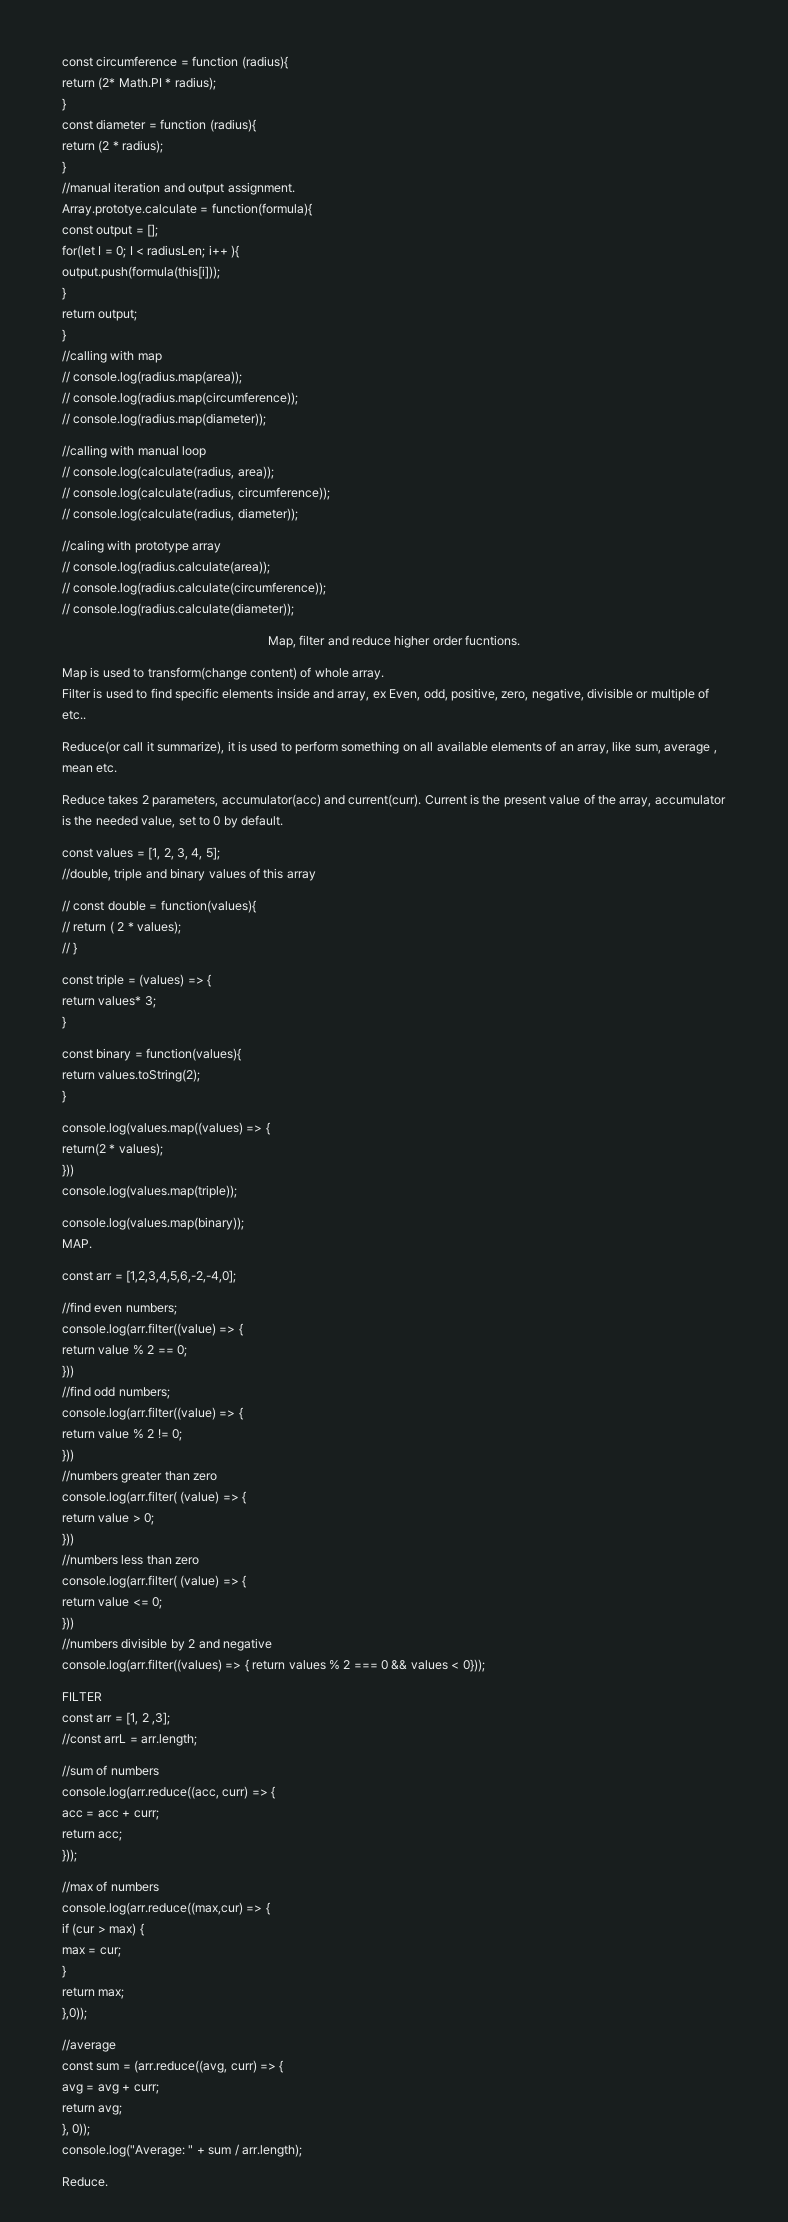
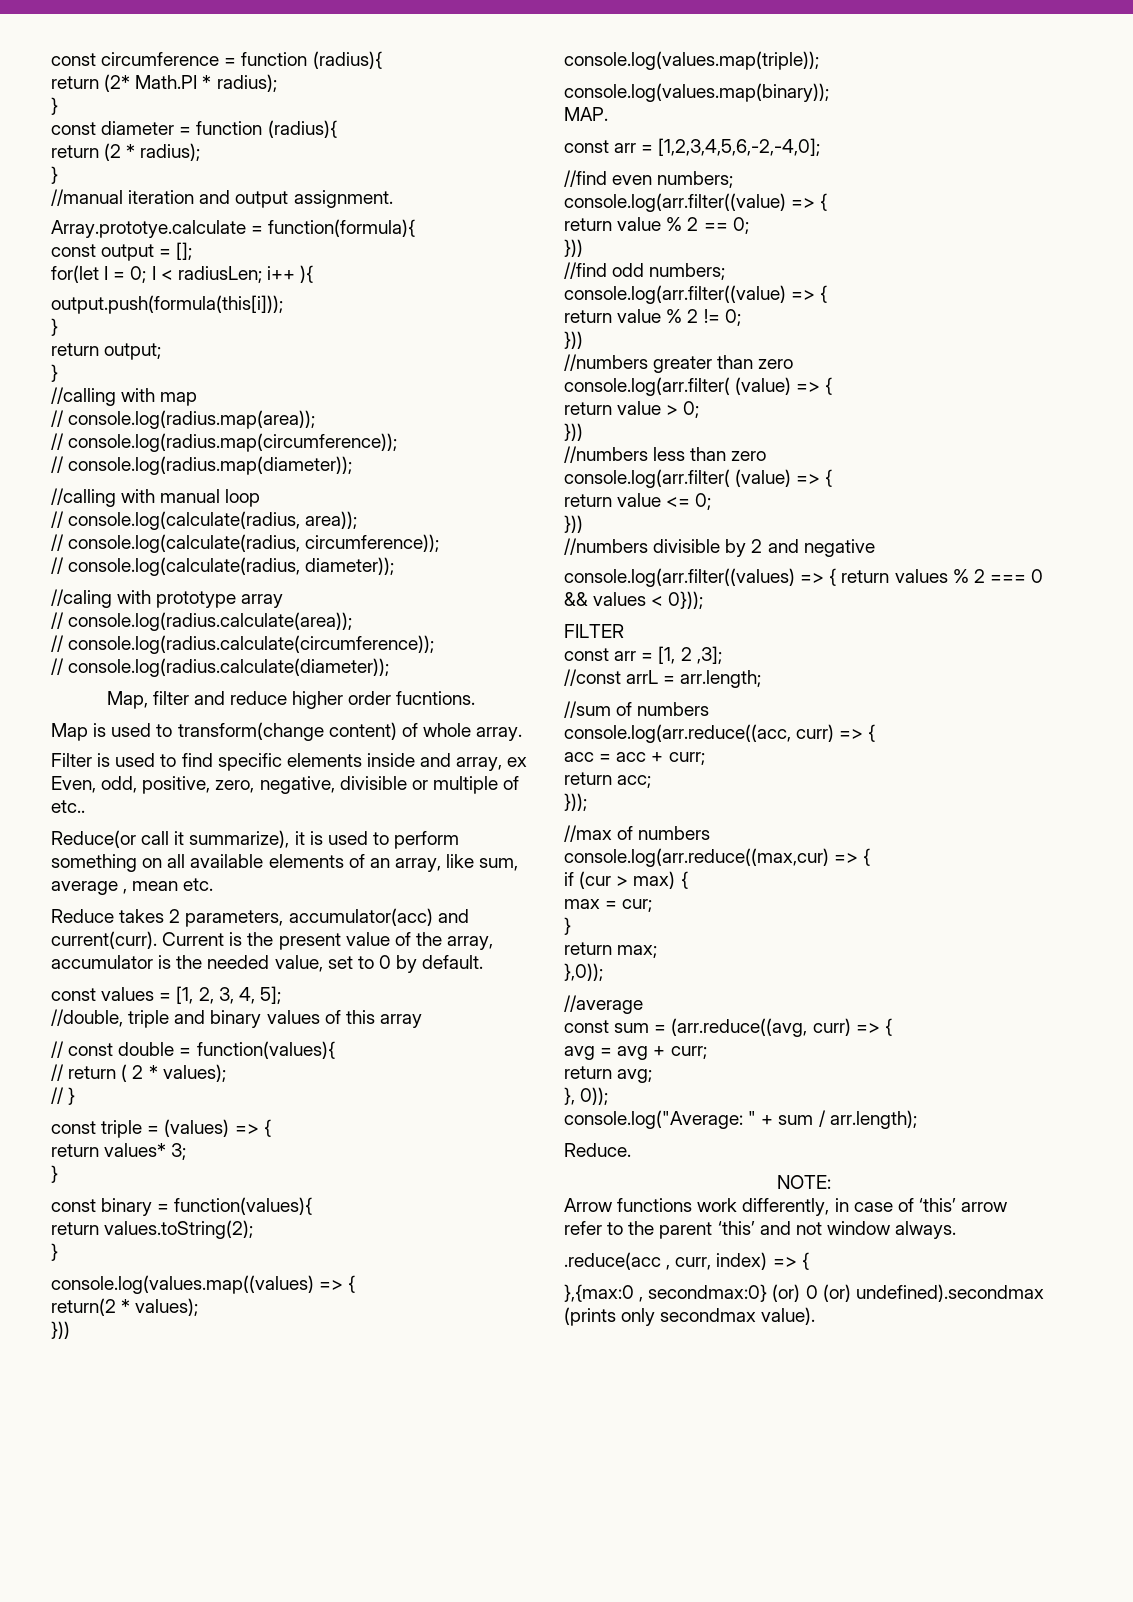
+ NOTE:
+ Arrow functions work differently, in case of ‘this’ arrow refer to the parent ‘this’ and not window always.
+ .reduce(acc , curr, index) => {
+ },{max:0 , secondmax:0} (or) 0 (or) undefined).secondmax (prints only secondmax value).

